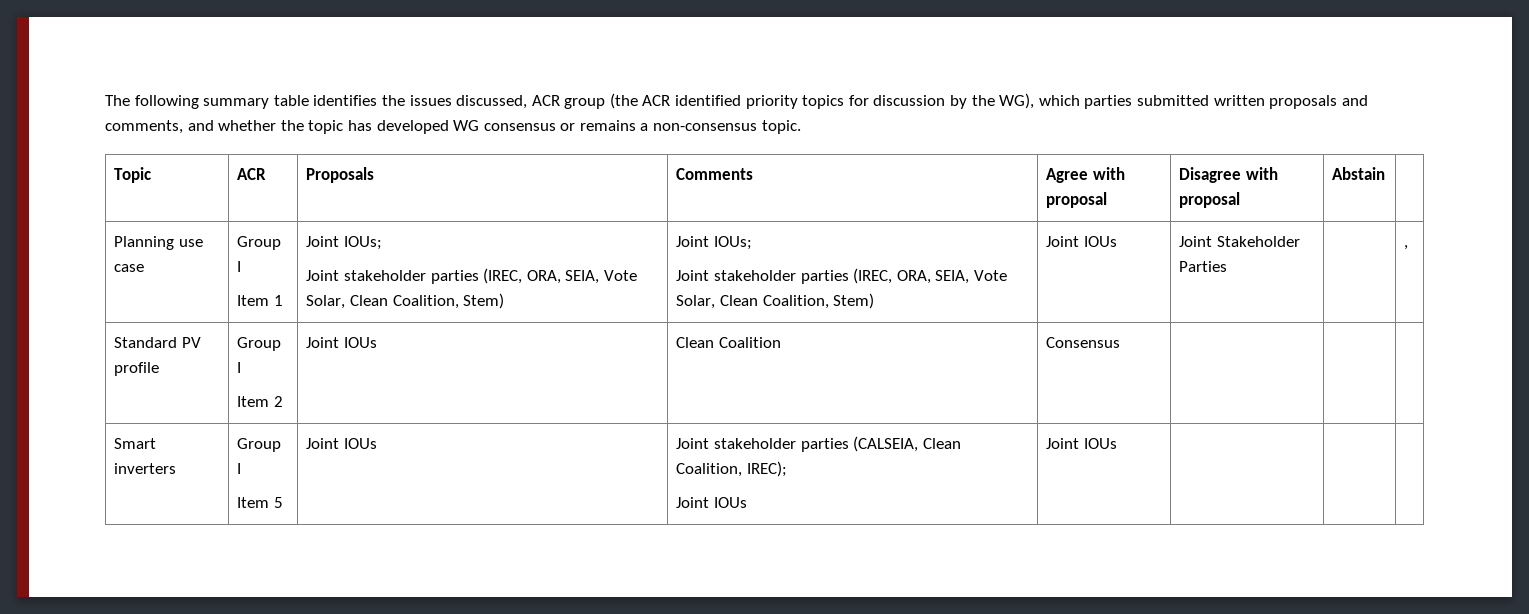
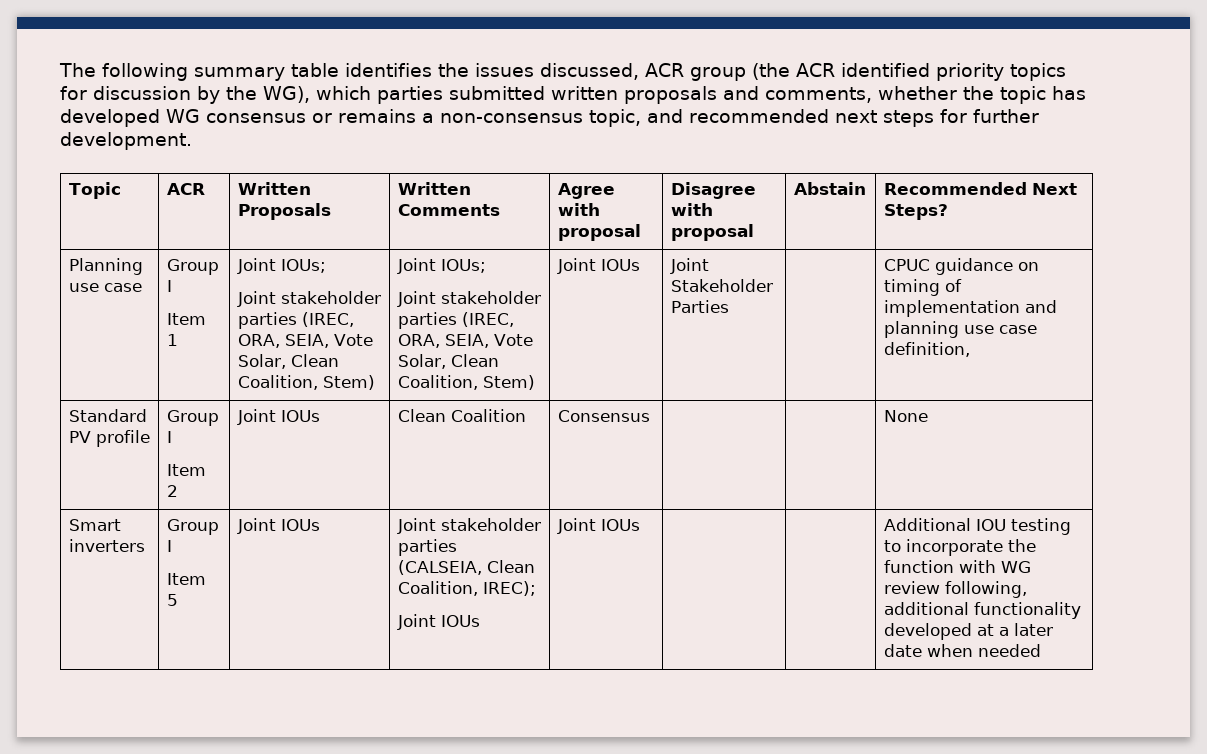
- The following summary table identifies the issues discussed, ACR group (the ACR identified priority topics for discussion by the WG), which parties submitted written proposals and comments, and whether the topic has developed WG consensus or remains a non-consensus topic.
+ The following summary table identifies the issues discussed, ACR group (the ACR identified priority topics for discussion by the WG), which parties submitted written proposals and comments, whether the topic has developed WG consensus or remains a non-consensus topic, and recommended next steps for further development.
- Topic | ACR | Proposals | Comments | Agree with proposal | Disagree with proposal | Abstain |
+ Topic | ACR | Written Proposals | Written Comments | Agree with proposal | Disagree with proposal | Abstain | Recommended Next Steps?
- ,
+ CPUC guidance on timing of implementation and planning use case definition,
  Standard PV profile | Group I
- Item 2 | Joint IOUs | Clean Coalition | Consensus | | |
+ Item 2 | Joint IOUs | Clean Coalition | Consensus | | | None
  Smart inverters | Group I
  Item 5 | Joint IOUs | Joint stakeholder parties (CALSEIA, Clean Coalition, IREC);
- Joint IOUs | Joint IOUs | | |
+ Joint IOUs | Joint IOUs | | | Additional IOU testing to incorporate the function with WG review following, additional functionality developed at a later date when needed

